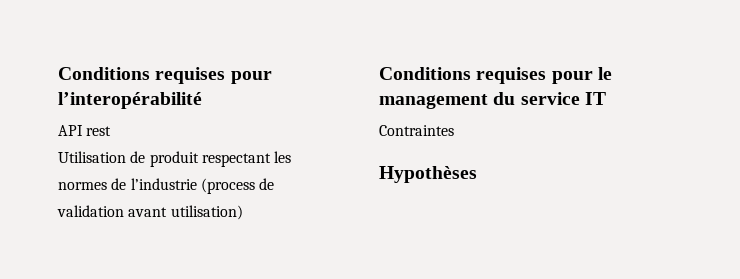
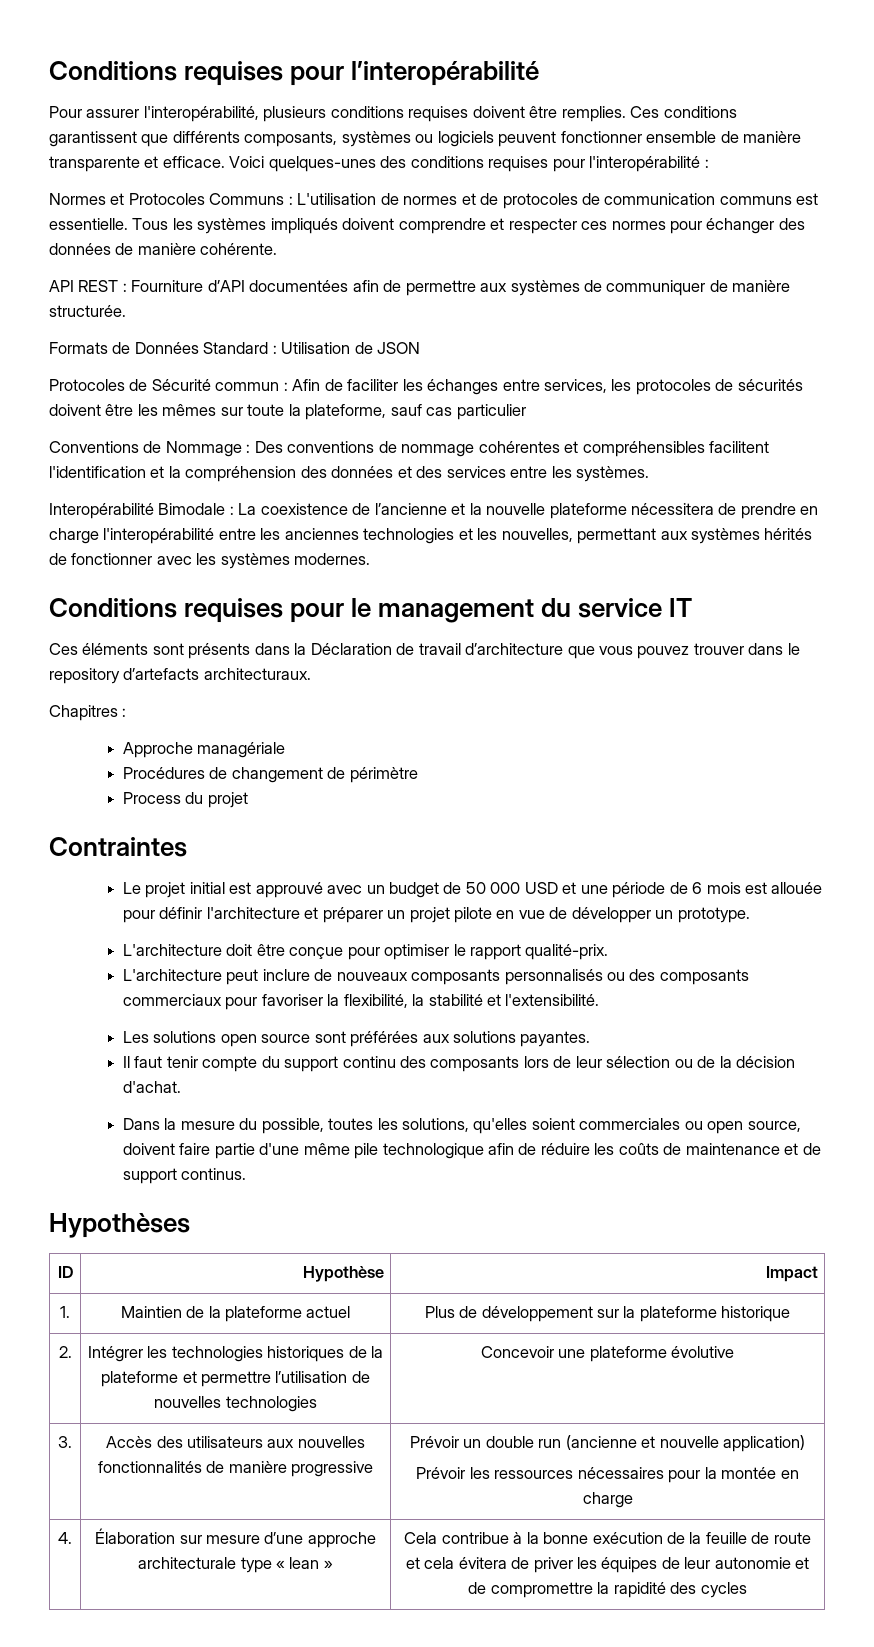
- API rest
- Utilisation de produit respectant les normes de l’industrie (process de validation avant utilisation)
+ Pour assurer l'interopérabilité, plusieurs conditions requises doivent être remplies. Ces conditions garantissent que différents composants, systèmes ou logiciels peuvent fonctionner ensemble de manière transparente et efficace. Voici quelques-unes des conditions requises pour l'interopérabilité :
+ Normes et Protocoles Communs : L'utilisation de normes et de protocoles de communication communs est essentielle. Tous les systèmes impliqués doivent comprendre et respecter ces normes pour échanger des données de manière cohérente.
+ API REST : Fourniture d’API documentées afin de permettre aux systèmes de communiquer de manière structurée.
+ Formats de Données Standard : Utilisation de JSON
+ Protocoles de Sécurité commun : Afin de faciliter les échanges entre services, les protocoles de sécurités doivent être les mêmes sur toute la plateforme, sauf cas particulier
+ Conventions de Nommage : Des conventions de nommage cohérentes et compréhensibles facilitent l'identification et la compréhension des données et des services entre les systèmes.
+ Interopérabilité Bimodale : La coexistence de l’ancienne et la nouvelle plateforme nécessitera de prendre en charge l'interopérabilité entre les anciennes technologies et les nouvelles, permettant aux systèmes hérités de fonctionner avec les systèmes modernes.
+ Ces éléments sont présents dans la Déclaration de travail d’architecture que vous pouvez trouver dans le repository d’artefacts architecturaux.
+ Chapitres :
+ Approche managériale
+ Procédures de changement de périmètre
+ Process du projet
  Contraintes
+ Le projet initial est approuvé avec un budget de 50 000 USD et une période de 6 mois est allouée pour définir l'architecture et préparer un projet pilote en vue de développer un prototype.
+ L'architecture doit être conçue pour optimiser le rapport qualité-prix.
+ L'architecture peut inclure de nouveaux composants personnalisés ou des composants commerciaux pour favoriser la flexibilité, la stabilité et l'extensibilité.
+ Les solutions open source sont préférées aux solutions payantes.
+ Il faut tenir compte du support continu des composants lors de leur sélection ou de la décision d'achat.
+ Dans la mesure du possible, toutes les solutions, qu'elles soient commerciales ou open source, doivent faire partie d'une même pile technologique afin de réduire les coûts de maintenance et de support continus.
  Hypothèses
+ ID | Hypothèse | Impact
+ 1. | Maintien de la plateforme actuel | Plus de développement sur la plateforme historique
+ 2. | Intégrer les technologies historiques de la plateforme et permettre l’utilisation de nouvelles technologies | Concevoir une plateforme évolutive
+ 3. | Accès des utilisateurs aux nouvelles fonctionnalités de manière progressive | Prévoir un double run (ancienne et nouvelle application)
+ Prévoir les ressources nécessaires pour la montée en charge
+ 4. | Élaboration sur mesure d’une approche architecturale type « lean » | Cela contribue à la bonne exécution de la feuille de route et cela évitera de priver les équipes de leur autonomie et de compromettre la rapidité des cycles

